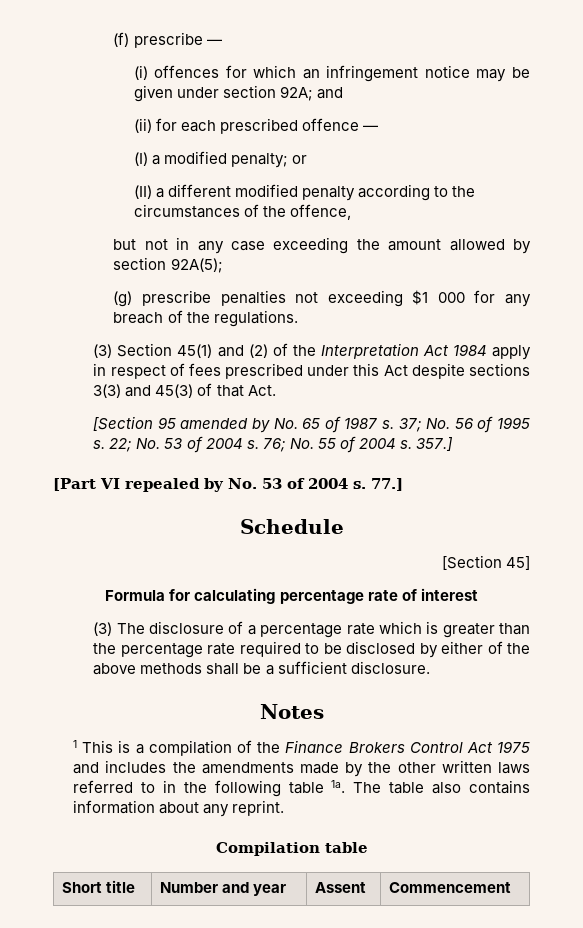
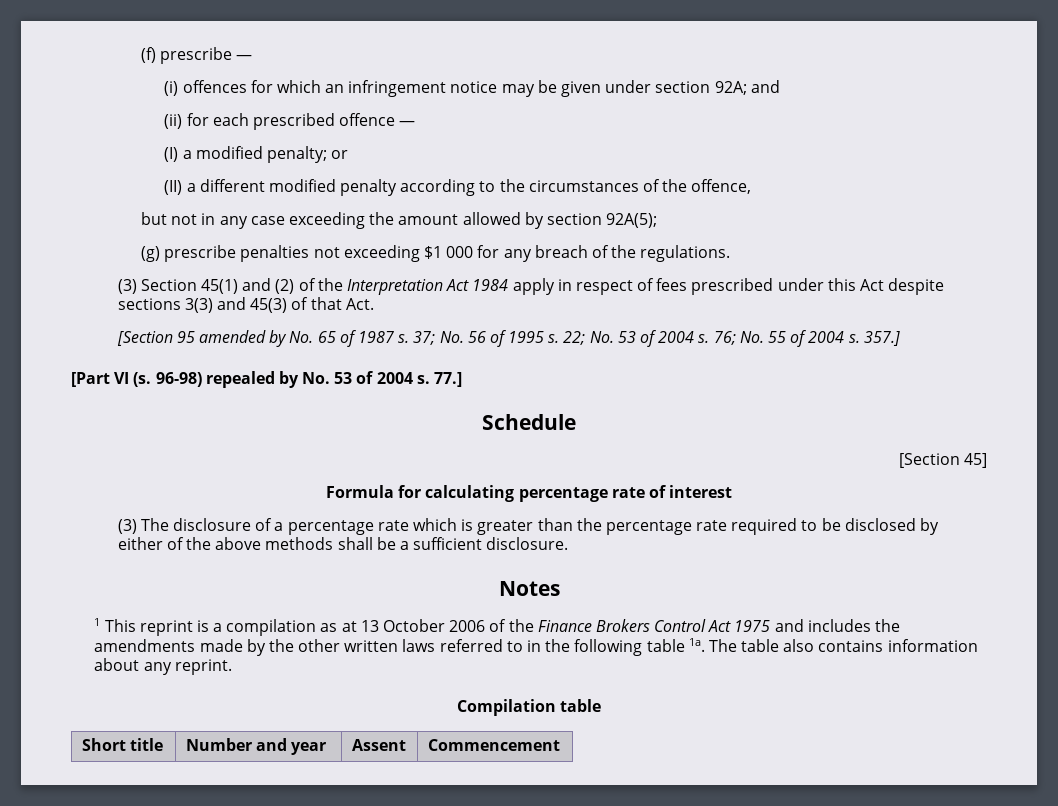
- [Part VI repealed by No. 53 of 2004 s.
+ [Part VI (s. 96-98) repealed by No. 53 of 2004 s.
- 1 This is a compilation of the Finance Brokers Control Act 1975 and includes the amendments made by the other written laws referred to in the following table 1a.
+ 1 This reprint is a compilation as at 13 October 2006 of the Finance Brokers Control Act 1975 and includes the amendments made by the other written laws referred to in the following table 1a.

